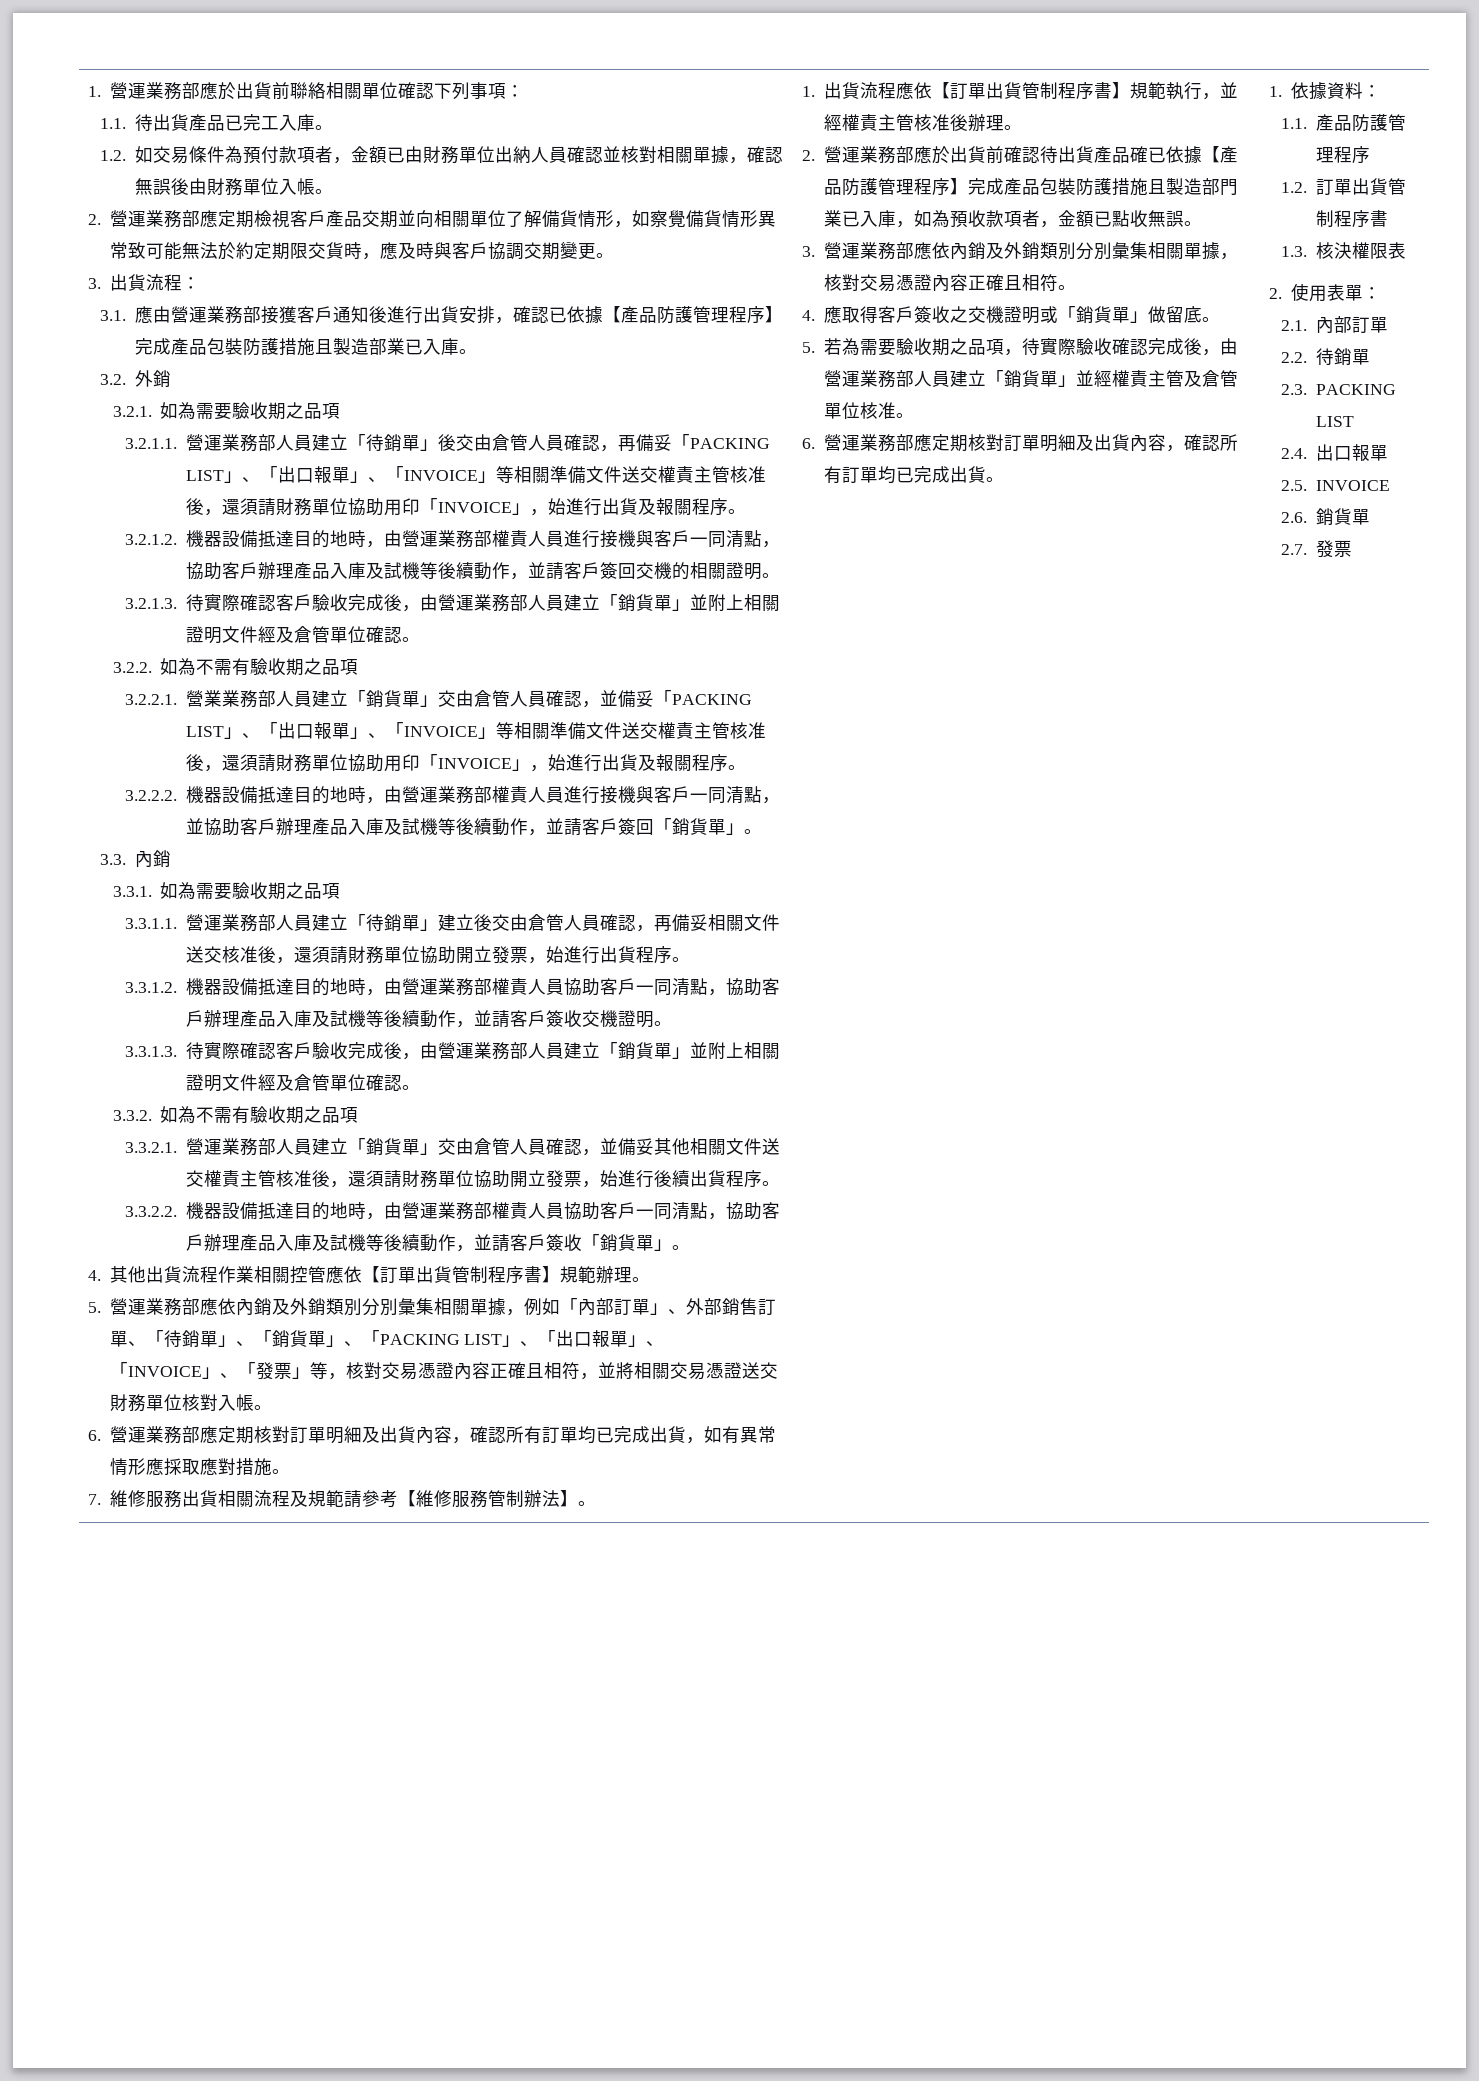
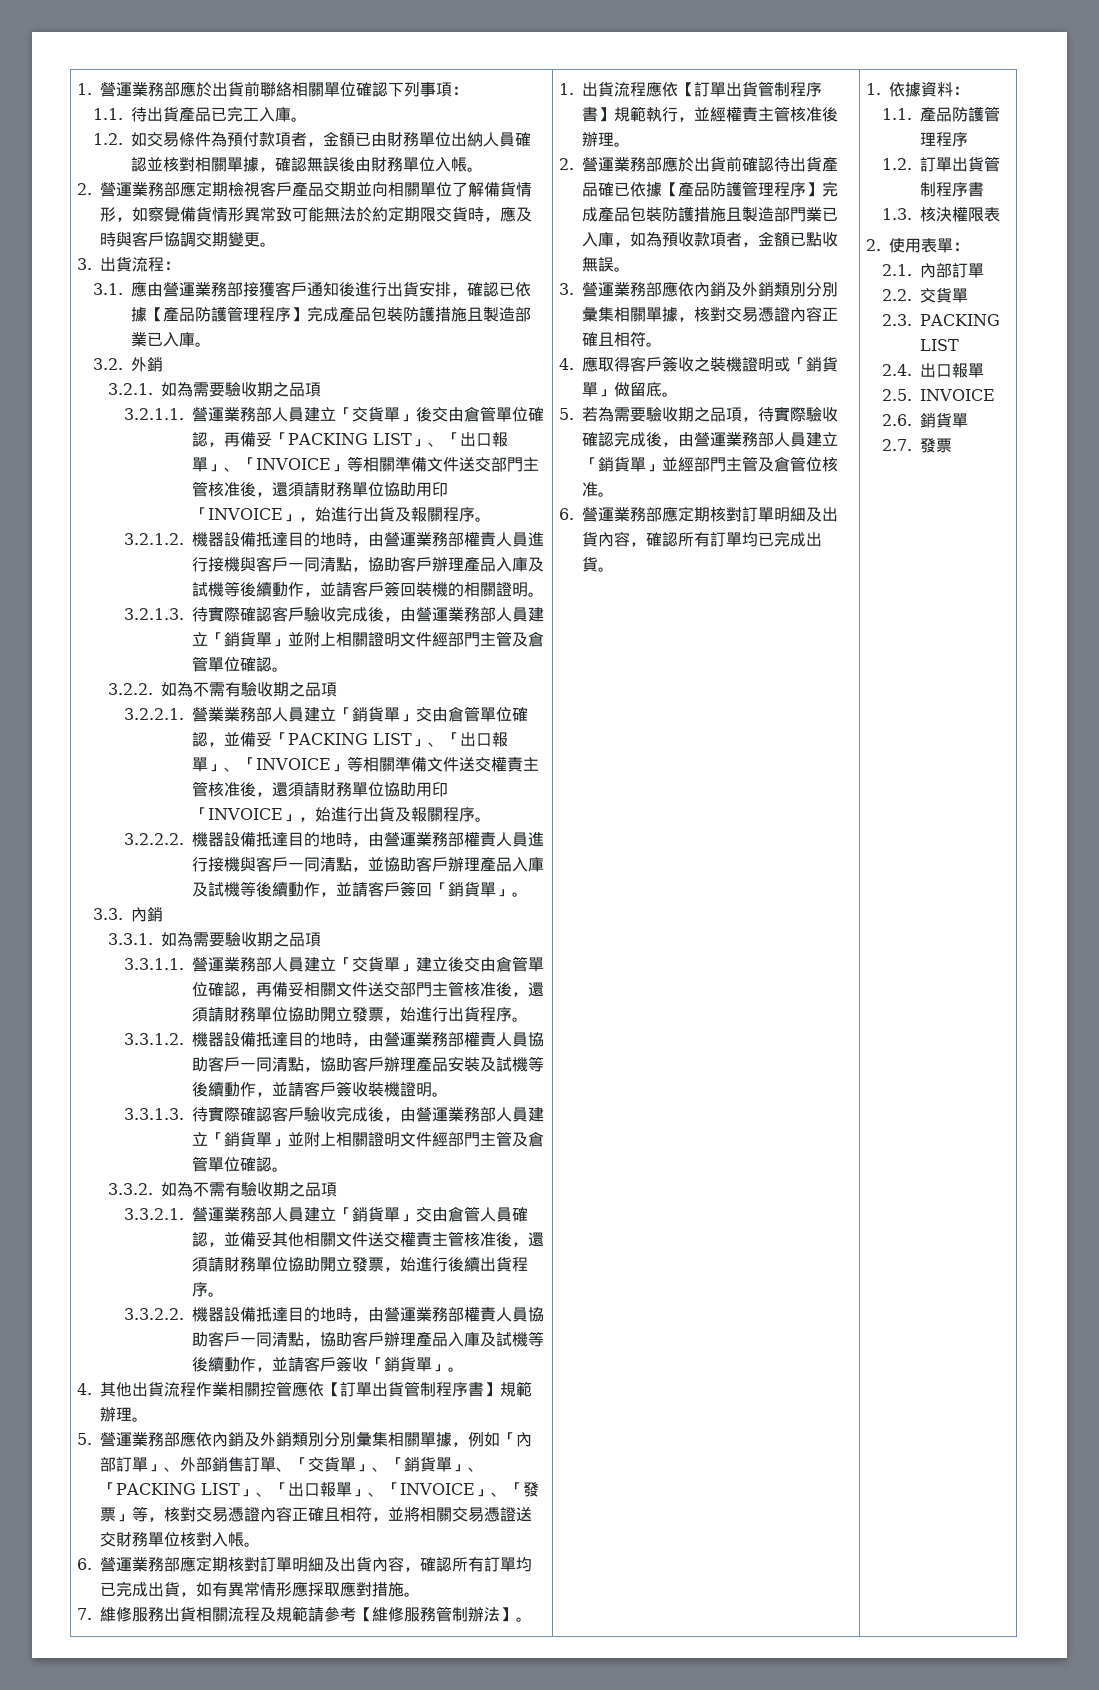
- 3.2.1.1.營運業務部人員建立「待銷單」後交由倉管人員確認，再備妥「PACKING LIST」、「出口報單」、「INVOICE」等相關準備文件送交權責主管核准後，還須請財務單位協助用印「INVOICE」，始進行出貨及報關程序。
+ 3.2.1.1.營運業務部人員建立「交貨單」後交由倉管單位確認，再備妥「PACKING LIST」、「出口報單」、「INVOICE」等相關準備文件送交部門主管核准後，還須請財務單位協助用印「INVOICE」，始進行出貨及報關程序。
- 3.2.1.2.機器設備抵達目的地時，由營運業務部權責人員進行接機與客戶一同清點，協助客戶辦理產品入庫及試機等後續動作，並請客戶簽回交機的相關證明。
+ 3.2.1.2.機器設備抵達目的地時，由營運業務部權責人員進行接機與客戶一同清點，協助客戶辦理產品入庫及試機等後續動作，並請客戶簽回裝機的相關證明。
- 3.2.1.3.待實際確認客戶驗收完成後，由營運業務部人員建立「銷貨單」並附上相關證明文件經及倉管單位確認。
+ 3.2.1.3.待實際確認客戶驗收完成後，由營運業務部人員建立「銷貨單」並附上相關證明文件經部門主管及倉管單位確認。
- 3.2.2.1.營業業務部人員建立「銷貨單」交由倉管人員確認，並備妥「PACKING LIST」、「出口報單」、「INVOICE」等相關準備文件送交權責主管核准後，還須請財務單位協助用印「INVOICE」，始進行出貨及報關程序。
+ 3.2.2.1.營業業務部人員建立「銷貨單」交由倉管單位確認，並備妥「PACKING LIST」、「出口報單」、「INVOICE」等相關準備文件送交權責主管核准後，還須請財務單位協助用印「INVOICE」，始進行出貨及報關程序。
- 3.3.1.1.營運業務部人員建立「待銷單」建立後交由倉管人員確認，再備妥相關文件送交核准後，還須請財務單位協助開立發票，始進行出貨程序。
+ 3.3.1.1.營運業務部人員建立「交貨單」建立後交由倉管單位確認，再備妥相關文件送交部門主管核准後，還須請財務單位協助開立發票，始進行出貨程序。
- 3.3.1.2.機器設備抵達目的地時，由營運業務部權責人員協助客戶一同清點，協助客戶辦理產品入庫及試機等後續動作，並請客戶簽收交機證明。
+ 3.3.1.2.機器設備抵達目的地時，由營運業務部權責人員協助客戶一同清點，協助客戶辦理產品安裝及試機等後續動作，並請客戶簽收裝機證明。
- 3.3.1.3.待實際確認客戶驗收完成後，由營運業務部人員建立「銷貨單」並附上相關證明文件經及倉管單位確認。
+ 3.3.1.3.待實際確認客戶驗收完成後，由營運業務部人員建立「銷貨單」並附上相關證明文件經部門主管及倉管單位確認。
- 5.營運業務部應依內銷及外銷類別分別彙集相關單據，例如「內部訂單」、外部銷售訂單、「待銷單」、「銷貨單」、「PACKING LIST」、「出口報單」、「INVOICE」、「發票」等，核對交易憑證內容正確且相符，並將相關交易憑證送交財務單位核對入帳。
+ 5.營運業務部應依內銷及外銷類別分別彙集相關單據，例如「內部訂單」、外部銷售訂單、「交貨單」、「銷貨單」、「PACKING LIST」、「出口報單」、「INVOICE」、「發票」等，核對交易憑證內容正確且相符，並將相關交易憑證送交財務單位核對入帳。
- 4.應取得客戶簽收之交機證明或「銷貨單」做留底。
+ 4.應取得客戶簽收之裝機證明或「銷貨單」做留底。
- 5.若為需要驗收期之品項，待實際驗收確認完成後，由營運業務部人員建立「銷貨單」並經權責主管及倉管單位核准。
+ 5.若為需要驗收期之品項，待實際驗收確認完成後，由營運業務部人員建立「銷貨單」並經部門主管及倉管位核准。
- 2.2.待銷單
+ 2.2.交貨單

